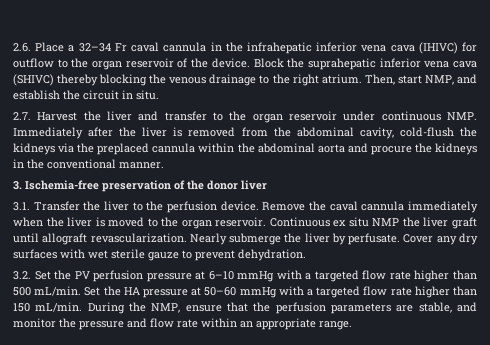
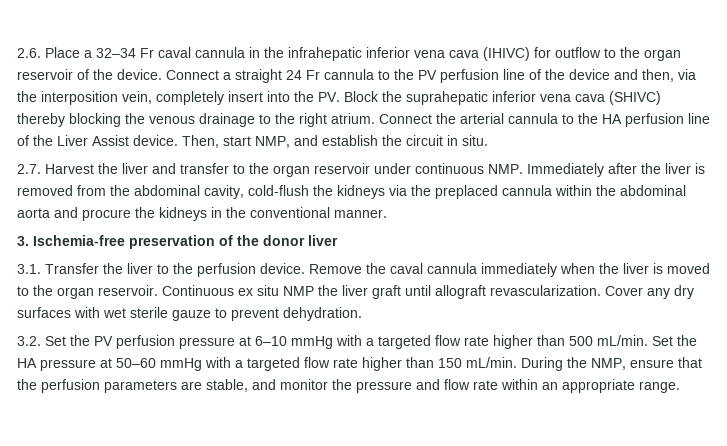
- Block the suprahepatic inferior vena cava (SHIVC) thereby blocking the venous drainage to the right atrium.
+ Connect a straight 24 Fr cannula to the PV perfusion line of the device and then, via the interposition vein, completely insert into the PV. Block the suprahepatic inferior vena cava (SHIVC) thereby blocking the venous drainage to the right atrium.
+ Connect the arterial cannula to the HA perfusion line of the Liver Assist device.
- Nearly submerge the liver by perfusate.

